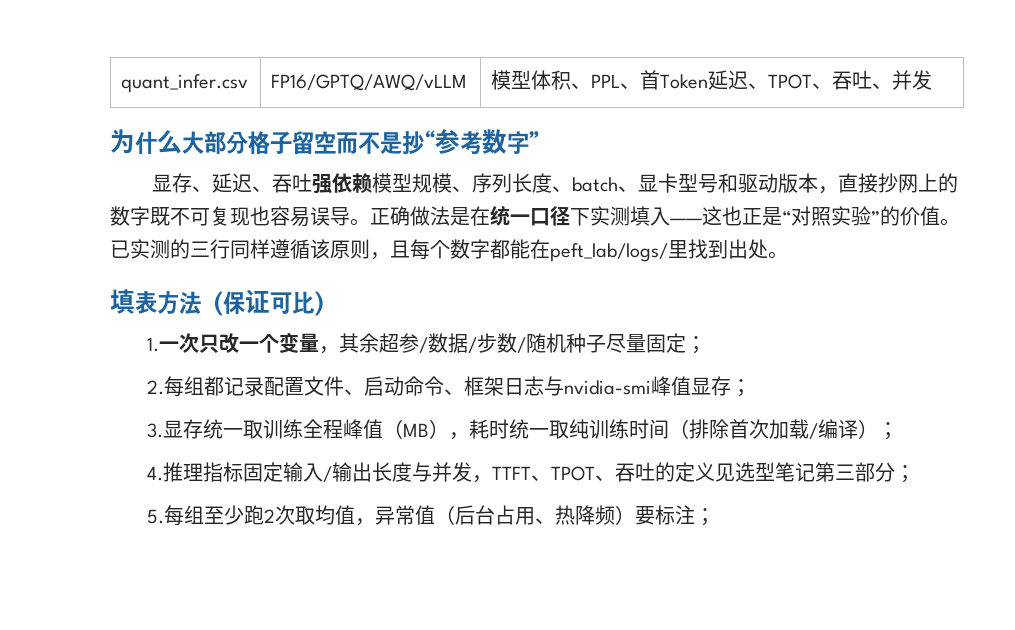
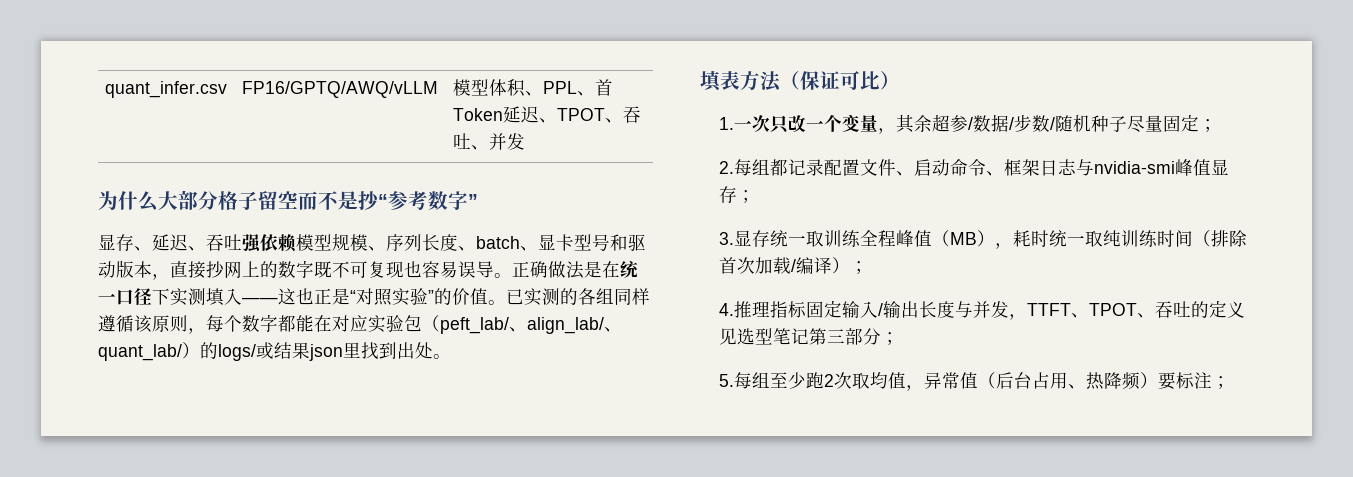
- 已实测的三行同样遵循该原则，且每个数字都能在peft_lab/logs/里找到出处。
+ 已实测的各组同样遵循该原则，每个数字都能在对应实验包（peft_lab/、align_lab/、quant_lab/）的logs/或结果json里找到出处。

